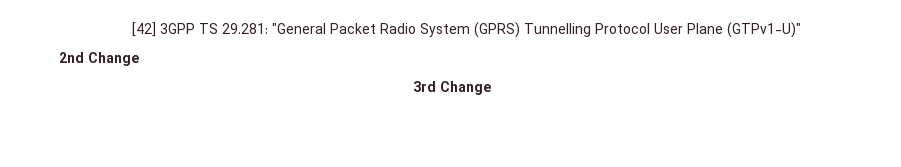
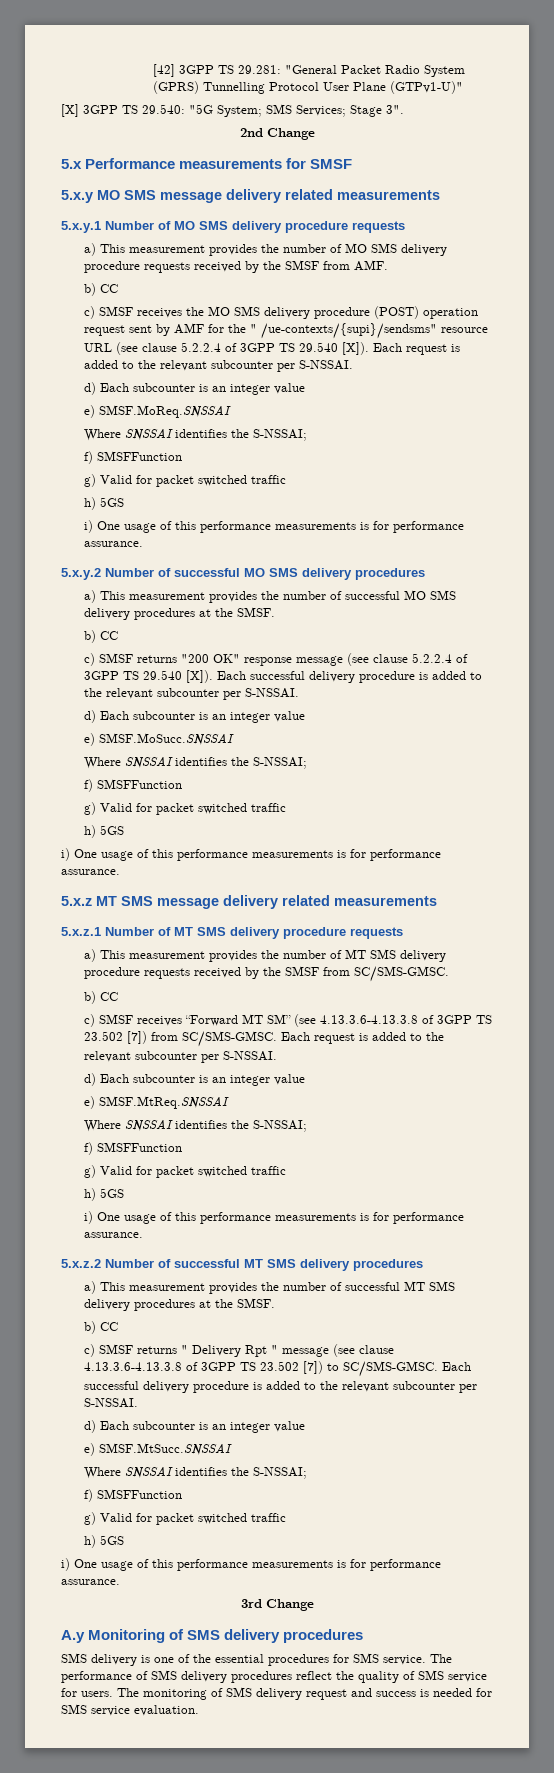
+ [X] 3GPP TS 29.540: "5G System; SMS Services; Stage 3".
  2nd Change
+ 5.x Performance measurements for SMSF
+ 5.x.y MO SMS message delivery related measurements
+ 5.x.y.1 Number of MO SMS delivery procedure requests
+ a) This measurement provides the number of MO SMS delivery procedure requests received by the SMSF from AMF.
+ b) CC
+ c) SMSF receives the MO SMS delivery procedure (POST) operation request sent by AMF for the " /ue-contexts/{supi}/sendsms" resource URL (see clause 5.2.2.4 of 3GPP TS 29.540 [X]). Each request is added to the relevant subcounter per S-NSSAI.
+ d) Each subcounter is an integer value
+ e) SMSF.MoReq.SNSSAI
+ Where SNSSAI identifies the S-NSSAI;
+ f) SMSFFunction
+ g) Valid for packet switched traffic
+ h) 5GS
+ i) One usage of this performance measurements is for performance assurance.
+ 5.x.y.2 Number of successful MO SMS delivery procedures
+ a) This measurement provides the number of successful MO SMS delivery procedures at the SMSF.
+ b) CC
+ c) SMSF returns "200 OK" response message (see clause 5.2.2.4 of 3GPP TS 29.540 [X]). Each successful delivery procedure is added to the relevant subcounter per S-NSSAI.
+ d) Each subcounter is an integer value
+ e) SMSF.MoSucc.SNSSAI
+ Where SNSSAI identifies the S-NSSAI;
+ f) SMSFFunction
+ g) Valid for packet switched traffic
+ h) 5GS
+ i) One usage of this performance measurements is for performance assurance.
+ 5.x.z MT SMS message delivery related measurements
+ 5.x.z.1 Number of MT SMS delivery procedure requests
+ a) This measurement provides the number of MT SMS delivery procedure requests received by the SMSF from SC/SMS-GMSC.
+ b) CC
+ c) SMSF receives “Forward MT SM” (see 4.13.3.6-4.13.3.8 of 3GPP TS 23.502 [7]) from SC/SMS-GMSC. Each request is added to the relevant subcounter per S-NSSAI.
+ d) Each subcounter is an integer value
+ e) SMSF.MtReq.SNSSAI
+ Where SNSSAI identifies the S-NSSAI;
+ f) SMSFFunction
+ g) Valid for packet switched traffic
+ h) 5GS
+ i) One usage of this performance measurements is for performance assurance.
+ 5.x.z.2 Number of successful MT SMS delivery procedures
+ a) This measurement provides the number of successful MT SMS delivery procedures at the SMSF.
+ b) CC
+ c) SMSF returns " Delivery Rpt " message (see clause 4.13.3.6-4.13.3.8 of 3GPP TS 23.502 [7]) to SC/SMS-GMSC. Each successful delivery procedure is added to the relevant subcounter per S-NSSAI.
+ d) Each subcounter is an integer value
+ e) SMSF.MtSucc.SNSSAI
+ Where SNSSAI identifies the S-NSSAI;
+ f) SMSFFunction
+ g) Valid for packet switched traffic
+ h) 5GS
+ i) One usage of this performance measurements is for performance assurance.
  3rd Change
+ A.y Monitoring of SMS delivery procedures
+ SMS delivery is one of the essential procedures for SMS service. The performance of SMS delivery procedures reflect the quality of SMS service for users. The monitoring of SMS delivery request and success is needed for SMS service evaluation.

